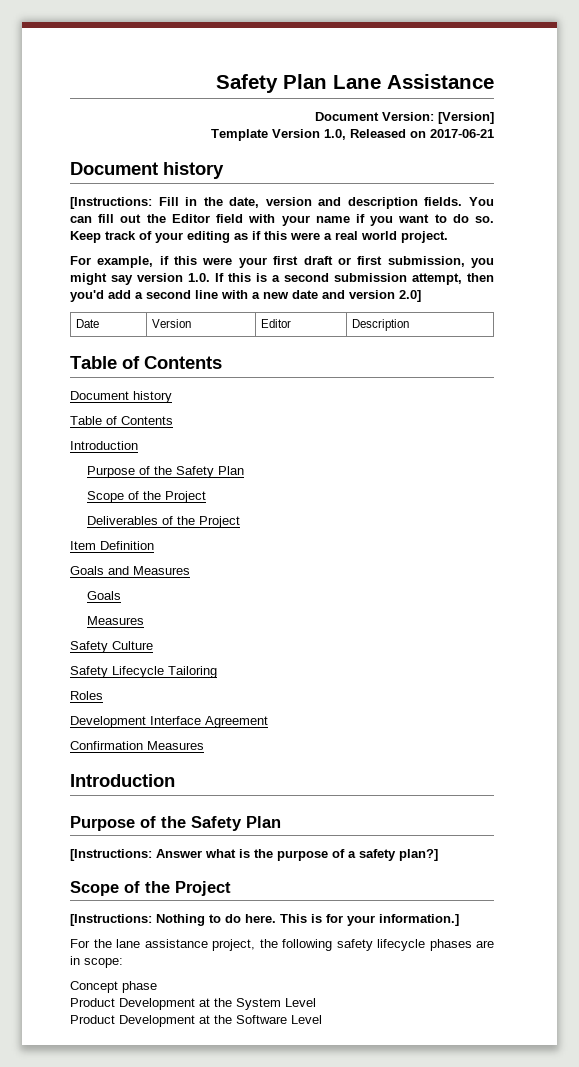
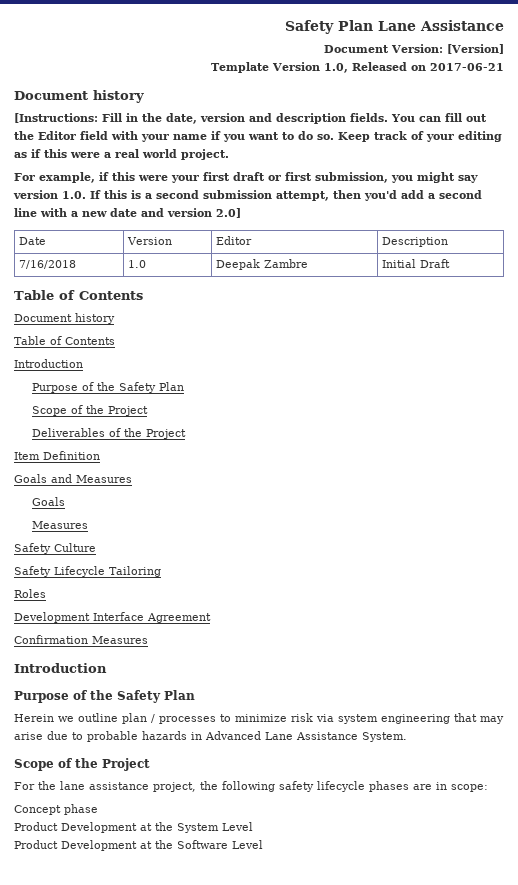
+ 7/16/2018 | 1.0 | Deepak Zambre | Initial Draft
- [Instructions: Answer what is the purpose of a safety plan?]
+ Herein we outline plan / processes to minimize risk via system engineering that may arise due to probable hazards in Advanced Lane Assistance System.
  Scope of the Project
- [Instructions: Nothing to do here. This is for your information.]

